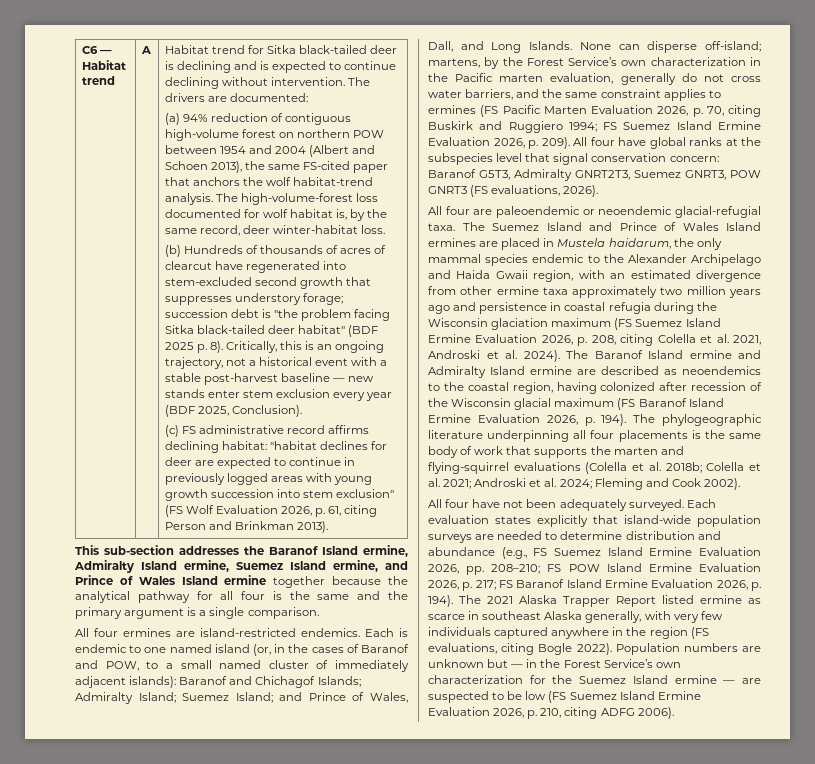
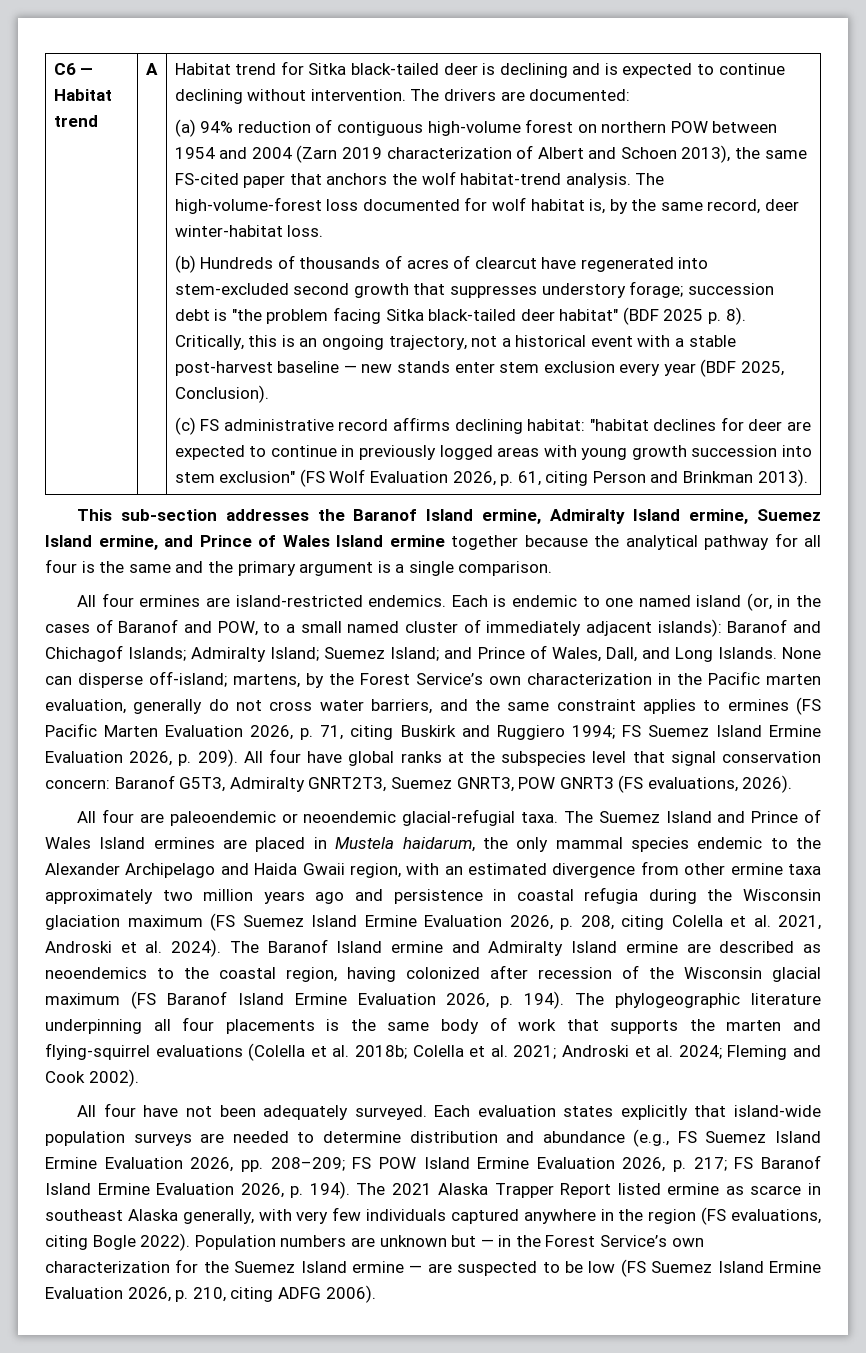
- (a) 94% reduction of contiguous high-volume forest on northern POW between 1954 and 2004 (Albert and Schoen 2013), the same FS-cited paper that anchors the wolf habitat-trend analysis.
+ (a) 94% reduction of contiguous high-volume forest on northern POW between 1954 and 2004 (Zarn 2019 characterization of Albert and Schoen 2013), the same FS-cited paper that anchors the wolf habitat-trend analysis.
- None can disperse off-island; martens, by the Forest Service’s own characterization in the Pacific marten evaluation, generally do not cross water barriers, and the same constraint applies to ermines (FS Pacific Marten Evaluation 2026, p. 70, citing Buskirk and Ruggiero 1994; FS Suemez Island Ermine Evaluation 2026, p. 209).
+ None can disperse off-island; martens, by the Forest Service’s own characterization in the Pacific marten evaluation, generally do not cross water barriers, and the same constraint applies to ermines (FS Pacific Marten Evaluation 2026, p. 71, citing Buskirk and Ruggiero 1994; FS Suemez Island Ermine Evaluation 2026, p. 209).
- Each evaluation states explicitly that island-wide population surveys are needed to determine distribution and abundance (e.g., FS Suemez Island Ermine Evaluation 2026, pp. 208–210; FS POW Island Ermine Evaluation 2026, p. 217; FS Baranof Island Ermine Evaluation 2026, p. 194).
+ Each evaluation states explicitly that island-wide population surveys are needed to determine distribution and abundance (e.g., FS Suemez Island Ermine Evaluation 2026, pp. 208–209; FS POW Island Ermine Evaluation 2026, p. 217; FS Baranof Island Ermine Evaluation 2026, p. 194).

